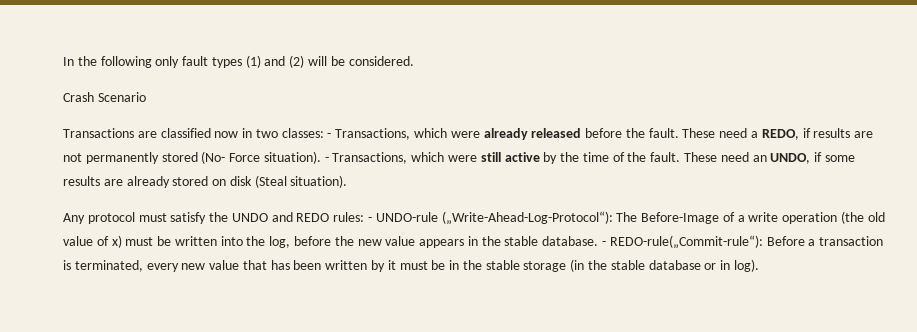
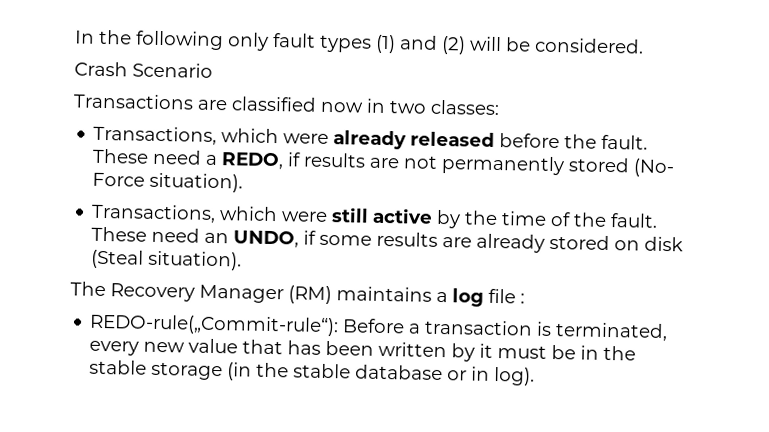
- Transactions are classified now in two classes: - Transactions, which were already released before the fault.
+ Transactions are classified now in two classes:
+ Transactions, which were already released before the fault.
- These need a REDO, if results are not permanently stored (No- Force situation). - Transactions, which were still active by the time of the fault.
+ These need a REDO, if results are not permanently stored (No- Force situation).
+ Transactions, which were still active by the time of the fault.
- Any protocol must satisfy the UNDO and REDO rules: - UNDO-rule („Write-Ahead-Log-Protocol“): The Before-Image of a write operation (the old value of x) must be written into the log, before the new value appears in the stable database. - REDO-rule(„Commit-rule“): Before a transaction is terminated, every new value that has been written by it must be in the stable storage (in the stable database or in log).
+ The Recovery Manager (RM) maintains a log file :
+ REDO-rule(„Commit-rule“): Before a transaction is terminated, every new value that has been written by it must be in the stable storage (in the stable database or in log).

